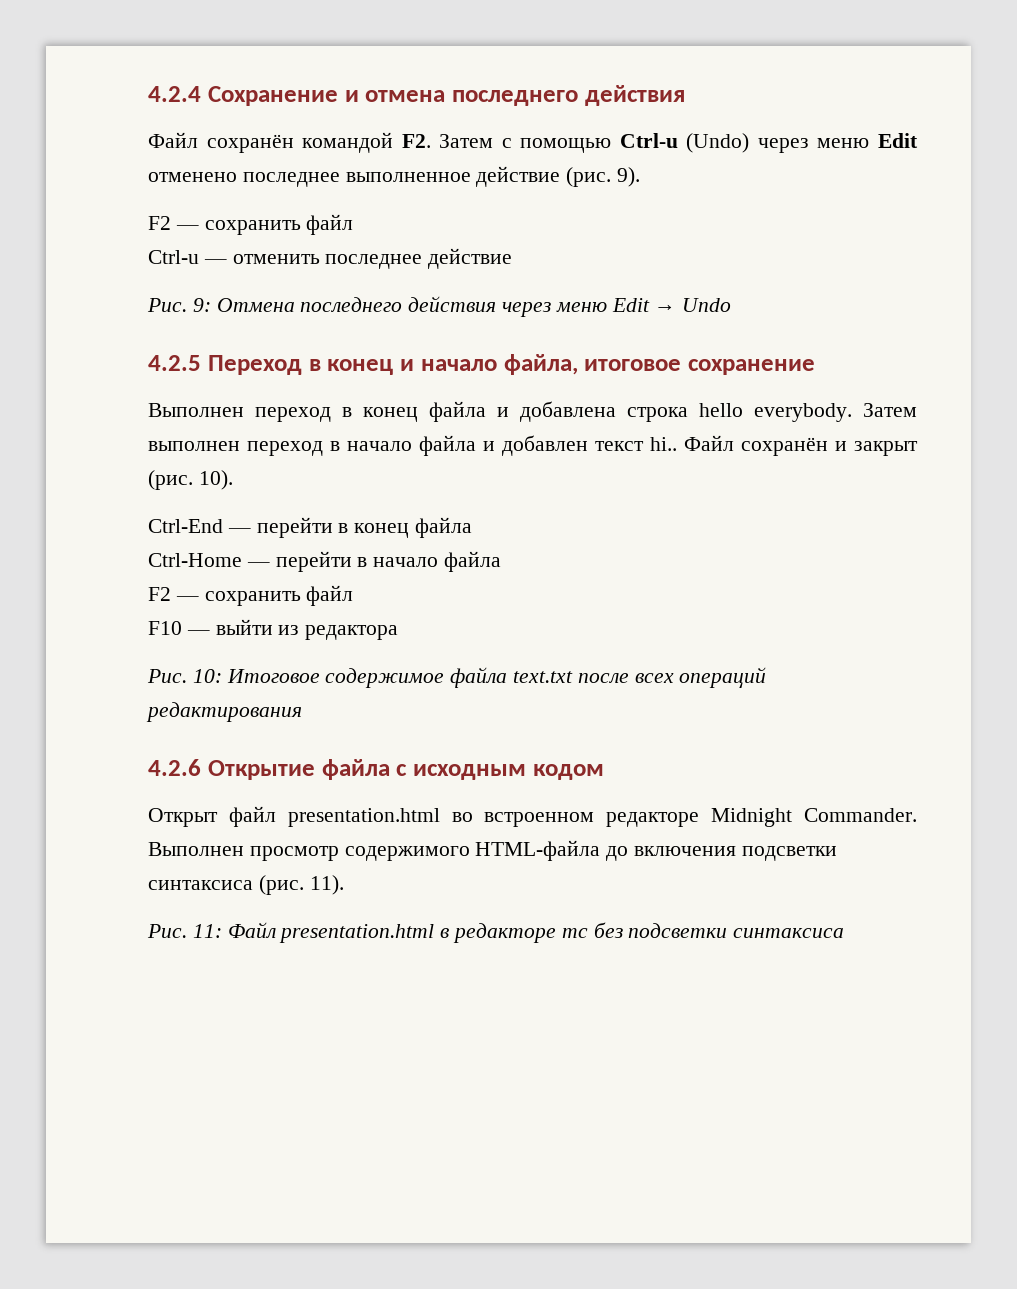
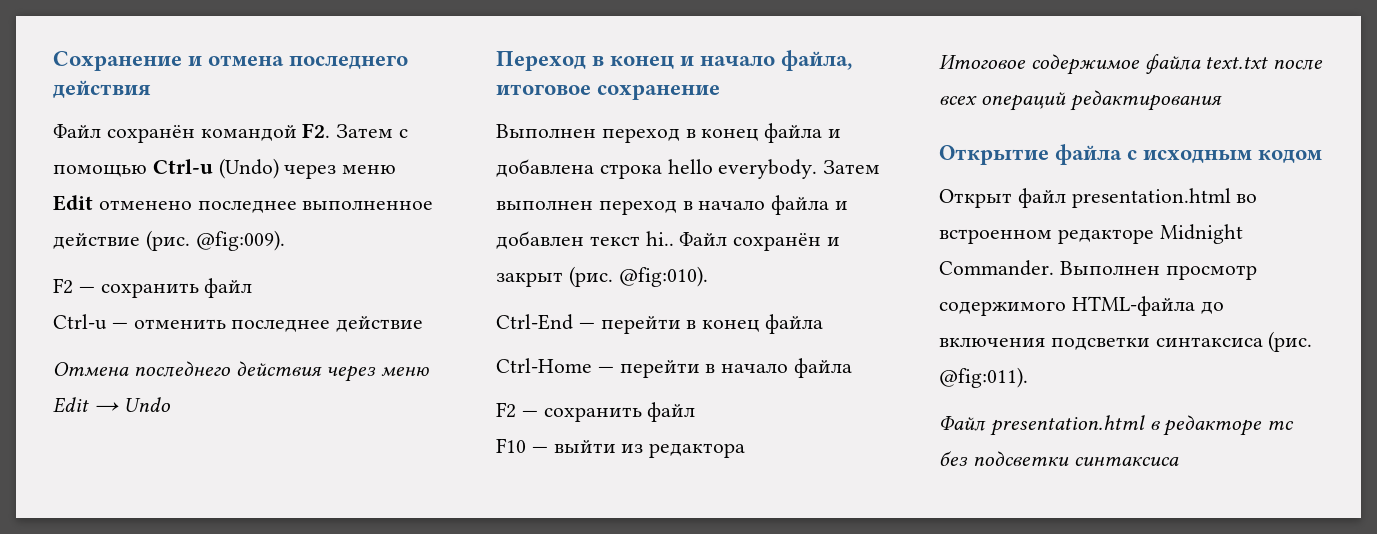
- 4.2.4 Сохранение и отмена последнего действия
+ Сохранение и отмена последнего действия
- 9).
+ @fig:009).
- Рис. 9: Отмена последнего действия через меню Edit → Undo
+ Отмена последнего действия через меню Edit → Undo
- 4.2.5 Переход в конец и начало файла, итоговое сохранение
+ Переход в конец и начало файла, итоговое сохранение
- 10).
+ @fig:010).
- Рис. 10: Итоговое содержимое файла text.txt после всех операций редактирования
+ Итоговое содержимое файла text.txt после всех операций редактирования
- 4.2.6 Открытие файла с исходным кодом
+ Открытие файла с исходным кодом
- 11).
- Рис. 11: Файл presentation.html в редакторе mc без подсветки синтаксиса
+ @fig:011).
+ Файл presentation.html в редакторе mc без подсветки синтаксиса

